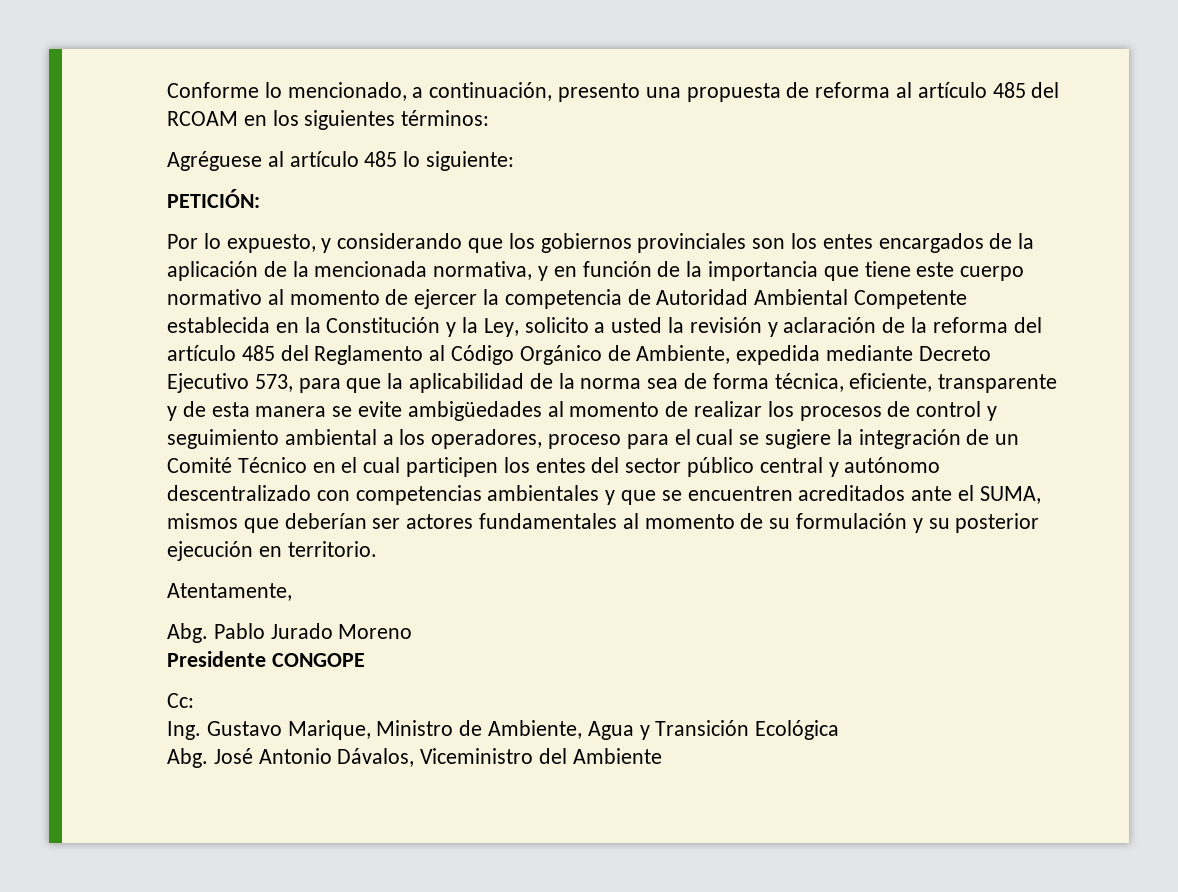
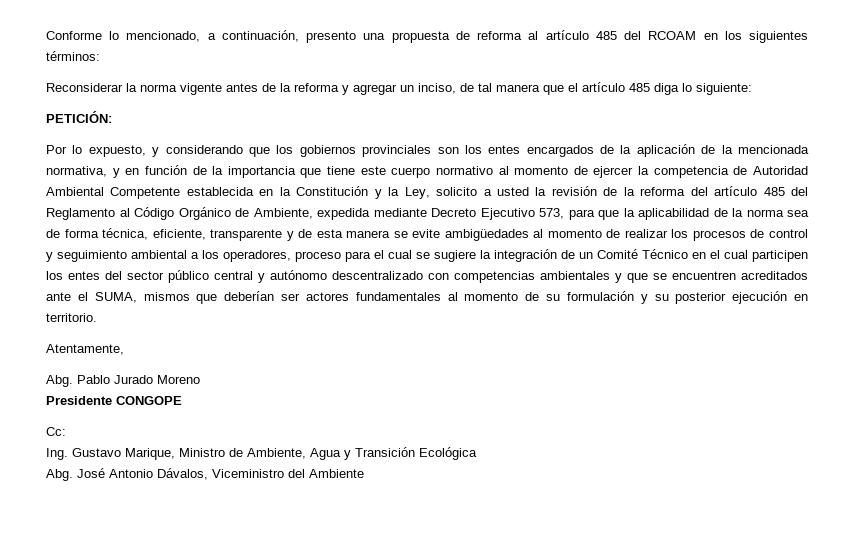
- Agréguese al artículo 485 lo siguiente:
+ Reconsiderar la norma vigente antes de la reforma y agregar un inciso, de tal manera que el artículo 485 diga lo siguiente:
- Por lo expuesto, y considerando que los gobiernos provinciales son los entes encargados de la aplicación de la mencionada normativa, y en función de la importancia que tiene este cuerpo normativo al momento de ejercer la competencia de Autoridad Ambiental Competente establecida en la Constitución y la Ley, solicito a usted la revisión y aclaración de la reforma del artículo 485 del Reglamento al Código Orgánico de Ambiente, expedida mediante Decreto Ejecutivo 573, para que la aplicabilidad de la norma sea de forma técnica, eficiente, transparente y de esta manera se evite ambigüedades al momento de realizar los procesos de control y seguimiento ambiental a los operadores, proceso para el cual se sugiere la integración de un Comité Técnico en el cual participen los entes del sector público central y autónomo descentralizado con competencias ambientales y que se encuentren acreditados ante el SUMA, mismos que deberían ser actores fundamentales al momento de su formulación y su posterior ejecución en territorio.
+ Por lo expuesto, y considerando que los gobiernos provinciales son los entes encargados de la aplicación de la mencionada normativa, y en función de la importancia que tiene este cuerpo normativo al momento de ejercer la competencia de Autoridad Ambiental Competente establecida en la Constitución y la Ley, solicito a usted la revisión de la reforma del artículo 485 del Reglamento al Código Orgánico de Ambiente, expedida mediante Decreto Ejecutivo 573, para que la aplicabilidad de la norma sea de forma técnica, eficiente, transparente y de esta manera se evite ambigüedades al momento de realizar los procesos de control y seguimiento ambiental a los operadores, proceso para el cual se sugiere la integración de un Comité Técnico en el cual participen los entes del sector público central y autónomo descentralizado con competencias ambientales y que se encuentren acreditados ante el SUMA, mismos que deberían ser actores fundamentales al momento de su formulación y su posterior ejecución en territorio.

